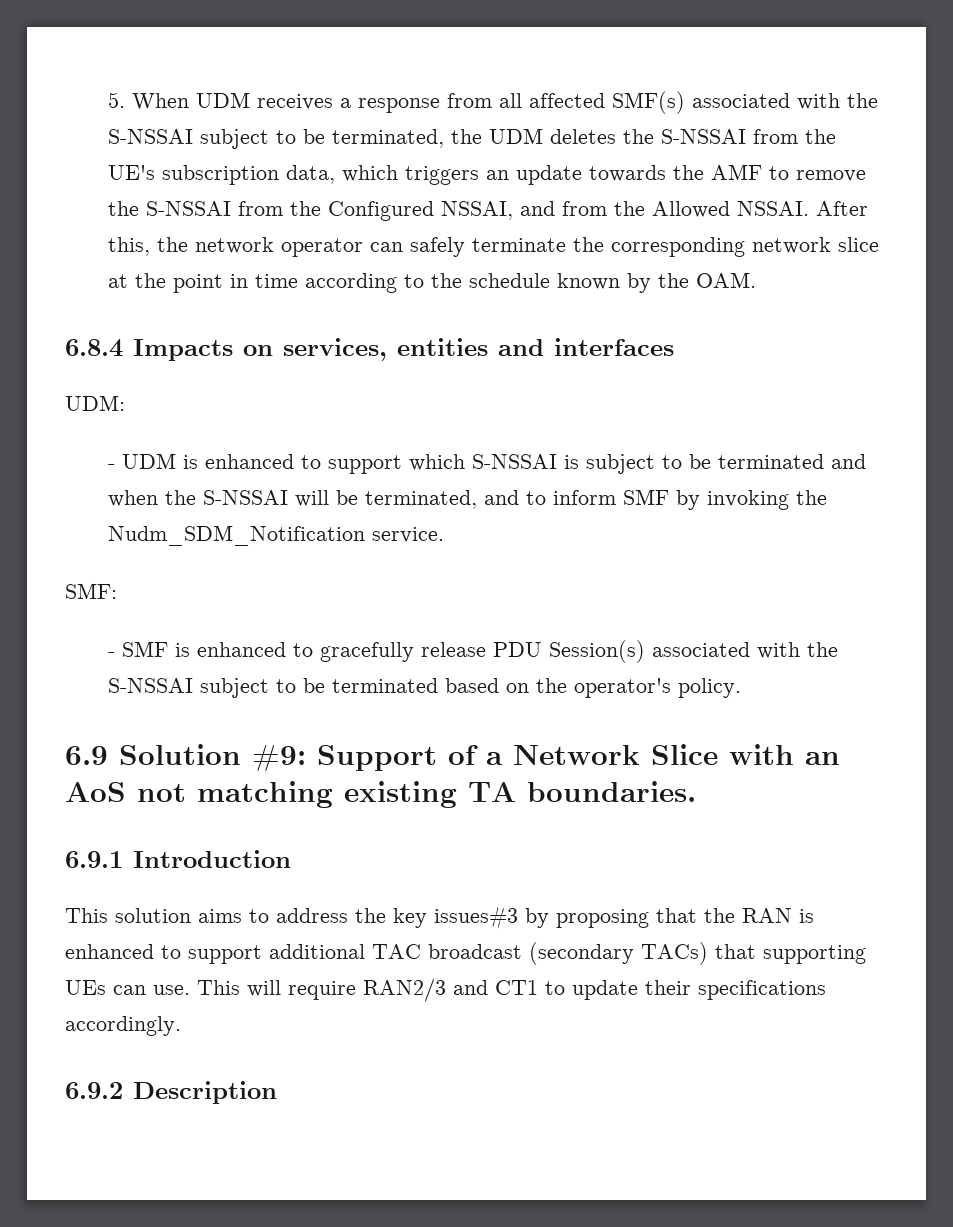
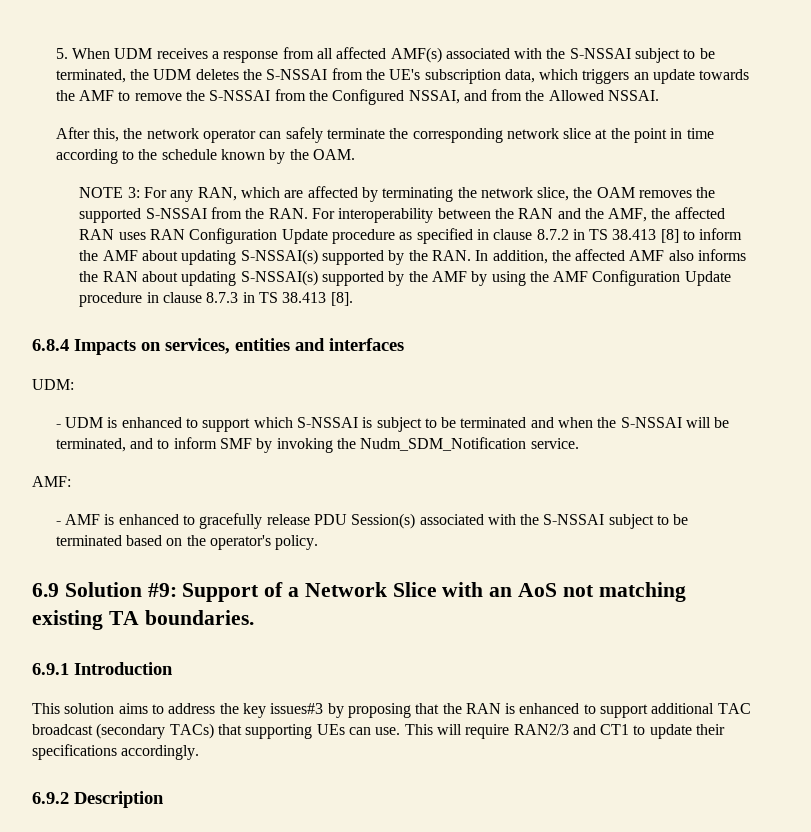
- 5. When UDM receives a response from all affected SMF(s) associated with the S-NSSAI subject to be terminated, the UDM deletes the S-NSSAI from the UE's subscription data, which triggers an update towards the AMF to remove the S-NSSAI from the Configured NSSAI, and from the Allowed NSSAI. After this, the network operator can safely terminate the corresponding network slice at the point in time according to the schedule known by the OAM.
+ 5. When UDM receives a response from all affected AMF(s) associated with the S-NSSAI subject to be terminated, the UDM deletes the S-NSSAI from the UE's subscription data, which triggers an update towards the AMF to remove the S-NSSAI from the Configured NSSAI, and from the Allowed NSSAI.
+ After this, the network operator can safely terminate the corresponding network slice at the point in time according to the schedule known by the OAM.
+ NOTE 3: For any RAN, which are affected by terminating the network slice, the OAM removes the supported S-NSSAI from the RAN. For interoperability between the RAN and the AMF, the affected RAN uses RAN Configuration Update procedure as specified in clause 8.7.2 in TS 38.413 [8] to inform the AMF about updating S-NSSAI(s) supported by the RAN. In addition, the affected AMF also informs the RAN about updating S-NSSAI(s) supported by the AMF by using the AMF Configuration Update procedure in clause 8.7.3 in TS 38.413 [8].
- SMF:
- - SMF is enhanced to gracefully release PDU Session(s) associated with the S-NSSAI subject to be terminated based on the operator's policy.
+ AMF:
+ - AMF is enhanced to gracefully release PDU Session(s) associated with the S-NSSAI subject to be terminated based on the operator's policy.

